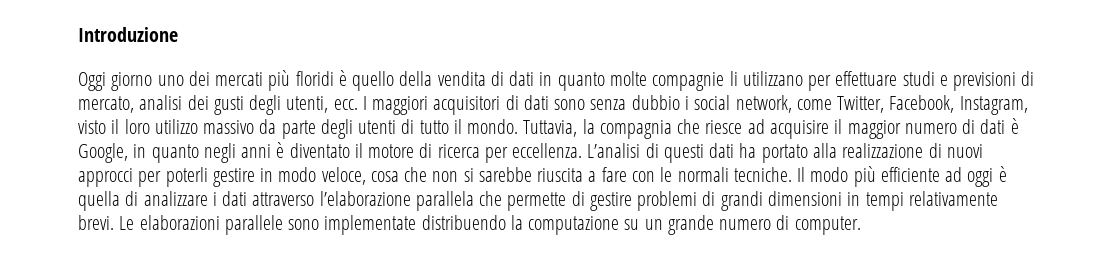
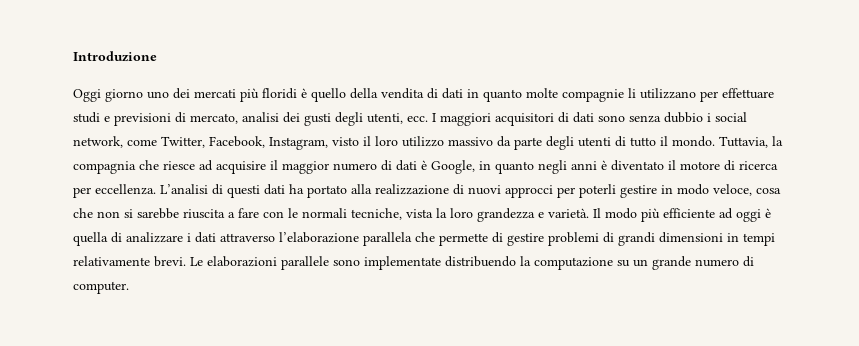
- L’analisi di questi dati ha portato alla realizzazione di nuovi approcci per poterli gestire in modo veloce, cosa che non si sarebbe riuscita a fare con le normali tecniche.
+ L’analisi di questi dati ha portato alla realizzazione di nuovi approcci per poterli gestire in modo veloce, cosa che non si sarebbe riuscita a fare con le normali tecniche, vista la loro grandezza e varietà.

